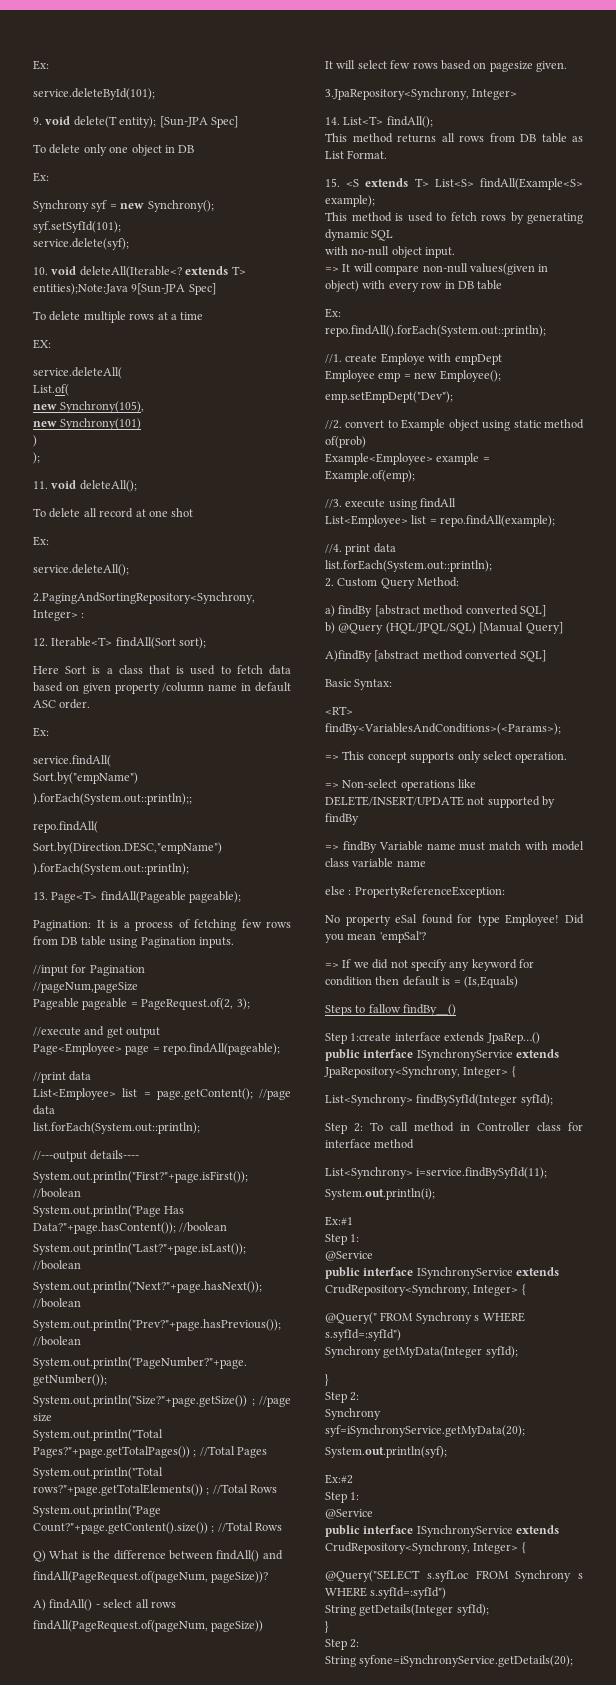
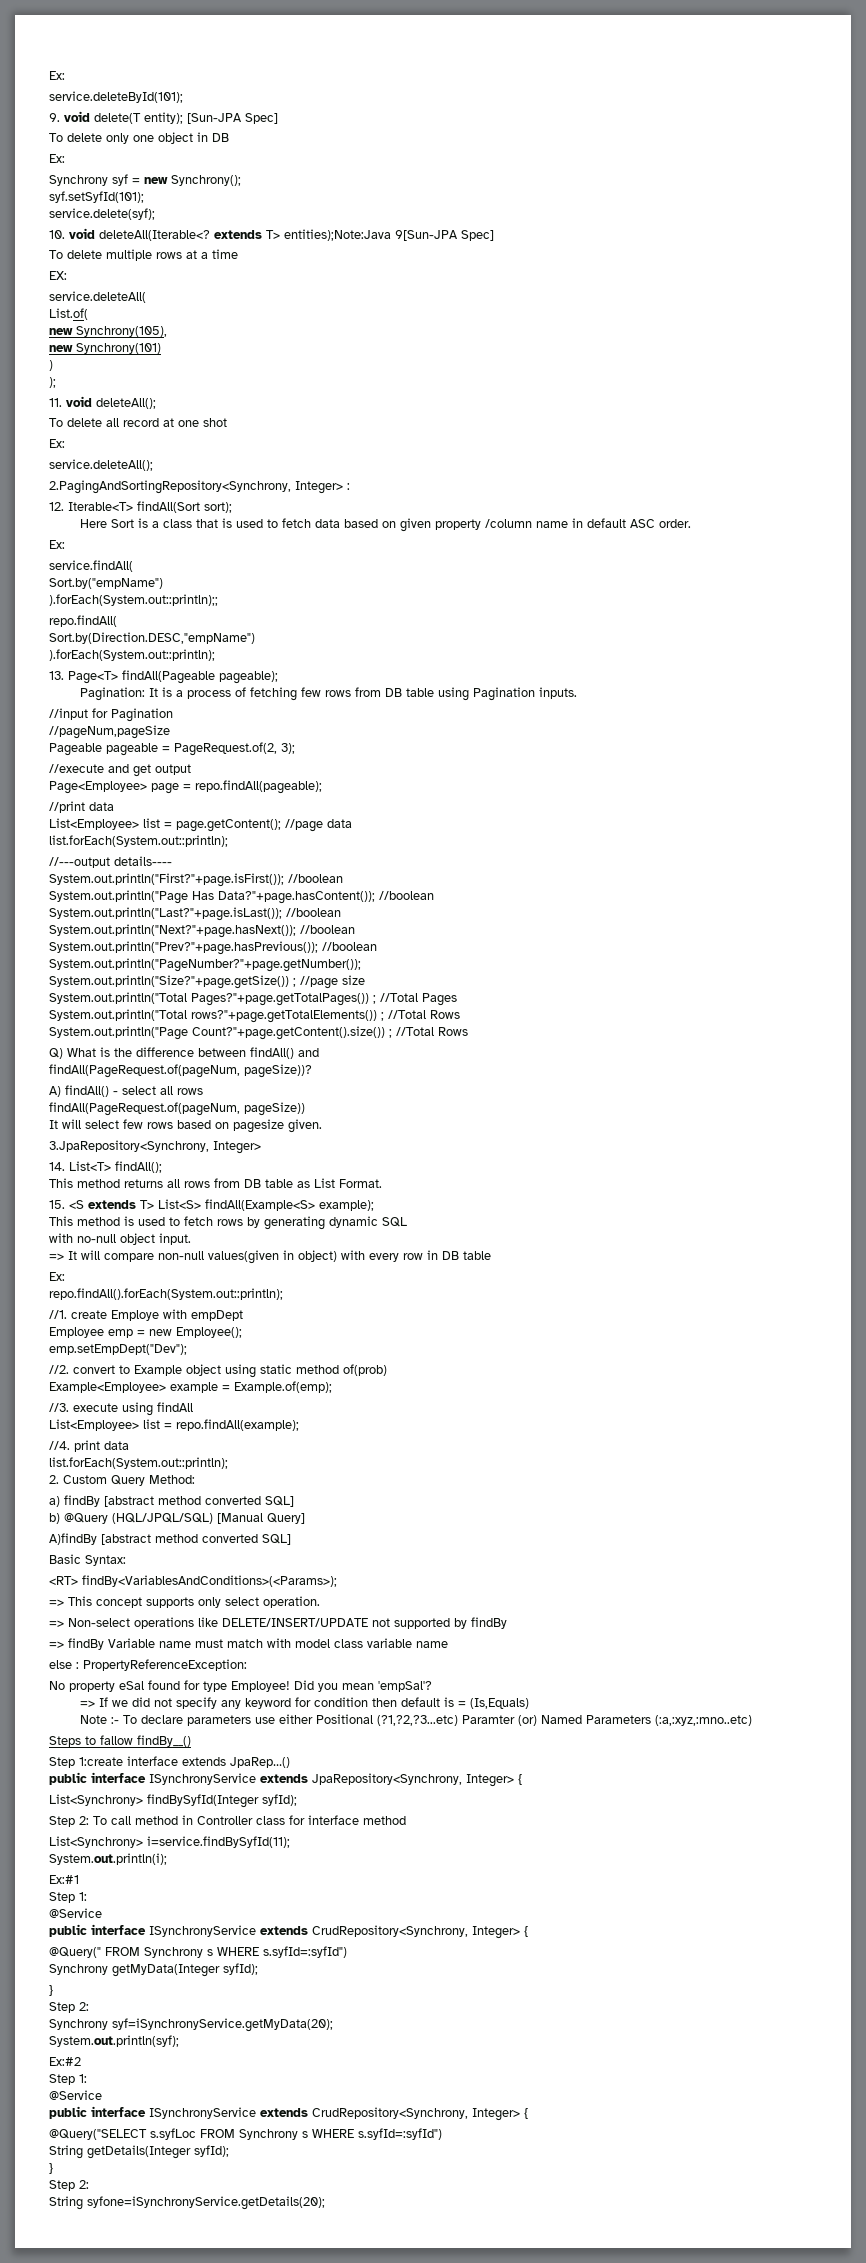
+ Note :- To declare parameters use either Positional (?1,?2,?3...etc) Paramter (or) Named Parameters (:a,:xyz,:mno..etc)

